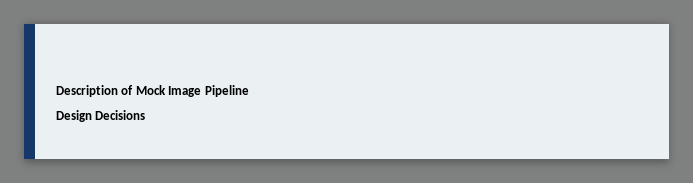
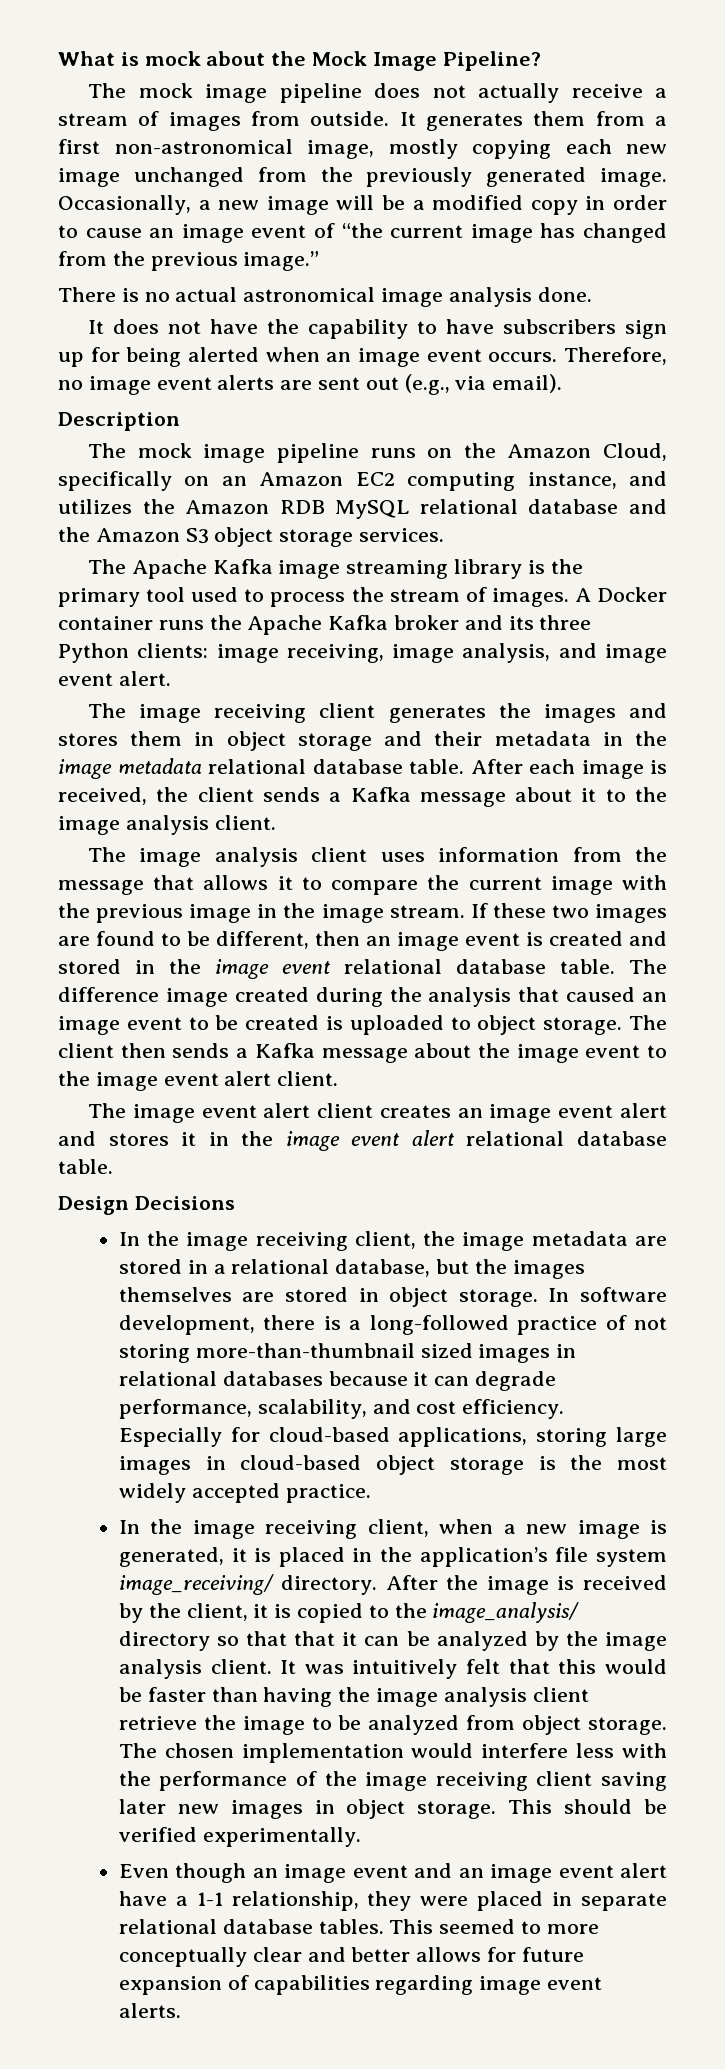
- Description of Mock Image Pipeline
+ What is mock about the Mock Image Pipeline?
+ The mock image pipeline does not actually receive a stream of images from outside. It generates them from a first non-astronomical image, mostly copying each new image unchanged from the previously generated image. Occasionally, a new image will be a modified copy in order to cause an image event of “the current image has changed from the previous image.”
+ There is no actual astronomical image analysis done.
+ It does not have the capability to have subscribers sign up for being alerted when an image event occurs. Therefore, no image event alerts are sent out (e.g., via email).
+ Description
+ The mock image pipeline runs on the Amazon Cloud, specifically on an Amazon EC2 computing instance, and utilizes the Amazon RDB MySQL relational database and the Amazon S3 object storage services.
+ The Apache Kafka image streaming library is the primary tool used to process the stream of images. A Docker container runs the Apache Kafka broker and its three Python clients: image receiving, image analysis, and image event alert.
+ The image receiving client generates the images and stores them in object storage and their metadata in the image metadata relational database table. After each image is received, the client sends a Kafka message about it to the image analysis client.
+ The image analysis client uses information from the message that allows it to compare the current image with the previous image in the image stream. If these two images are found to be different, then an image event is created and stored in the image event relational database table. The difference image created during the analysis that caused an image event to be created is uploaded to object storage. The client then sends a Kafka message about the image event to the image event alert client.
+ The image event alert client creates an image event alert and stores it in the image event alert relational database table.
  Design Decisions
+ In the image receiving client, the image metadata are stored in a relational database, but the images themselves are stored in object storage. In software development, there is a long-followed practice of not storing more-than-thumbnail sized images in relational databases because it can degrade performance, scalability, and cost efficiency. Especially for cloud-based applications, storing large images in cloud-based object storage is the most widely accepted practice.
+ In the image receiving client, when a new image is generated, it is placed in the application’s file system image_receiving/ directory. After the image is received by the client, it is copied to the image_analysis/ directory so that that it can be analyzed by the image analysis client. It was intuitively felt that this would be faster than having the image analysis client retrieve the image to be analyzed from object storage. The chosen implementation would interfere less with the performance of the image receiving client saving later new images in object storage. This should be verified experimentally.
+ Even though an image event and an image event alert have a 1-1 relationship, they were placed in separate relational database tables. This seemed to more conceptually clear and better allows for future expansion of capabilities regarding image event alerts.

